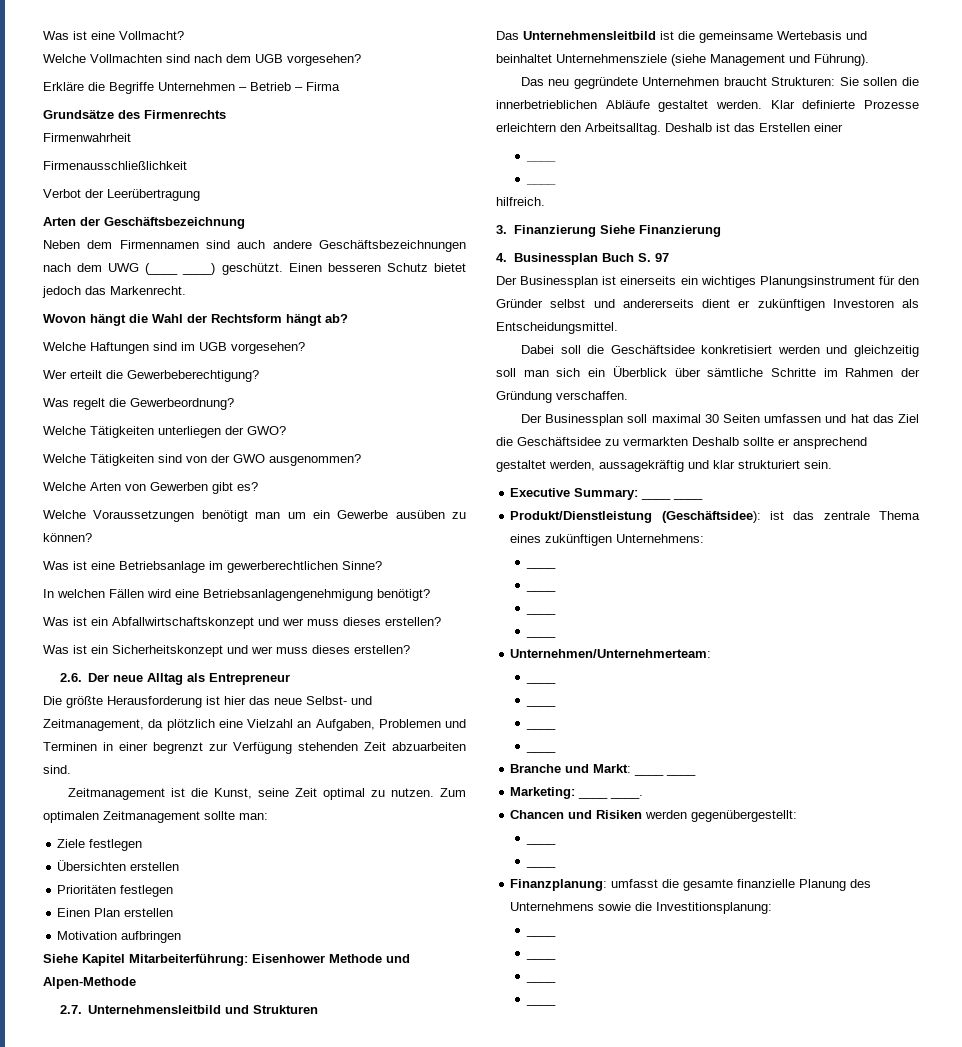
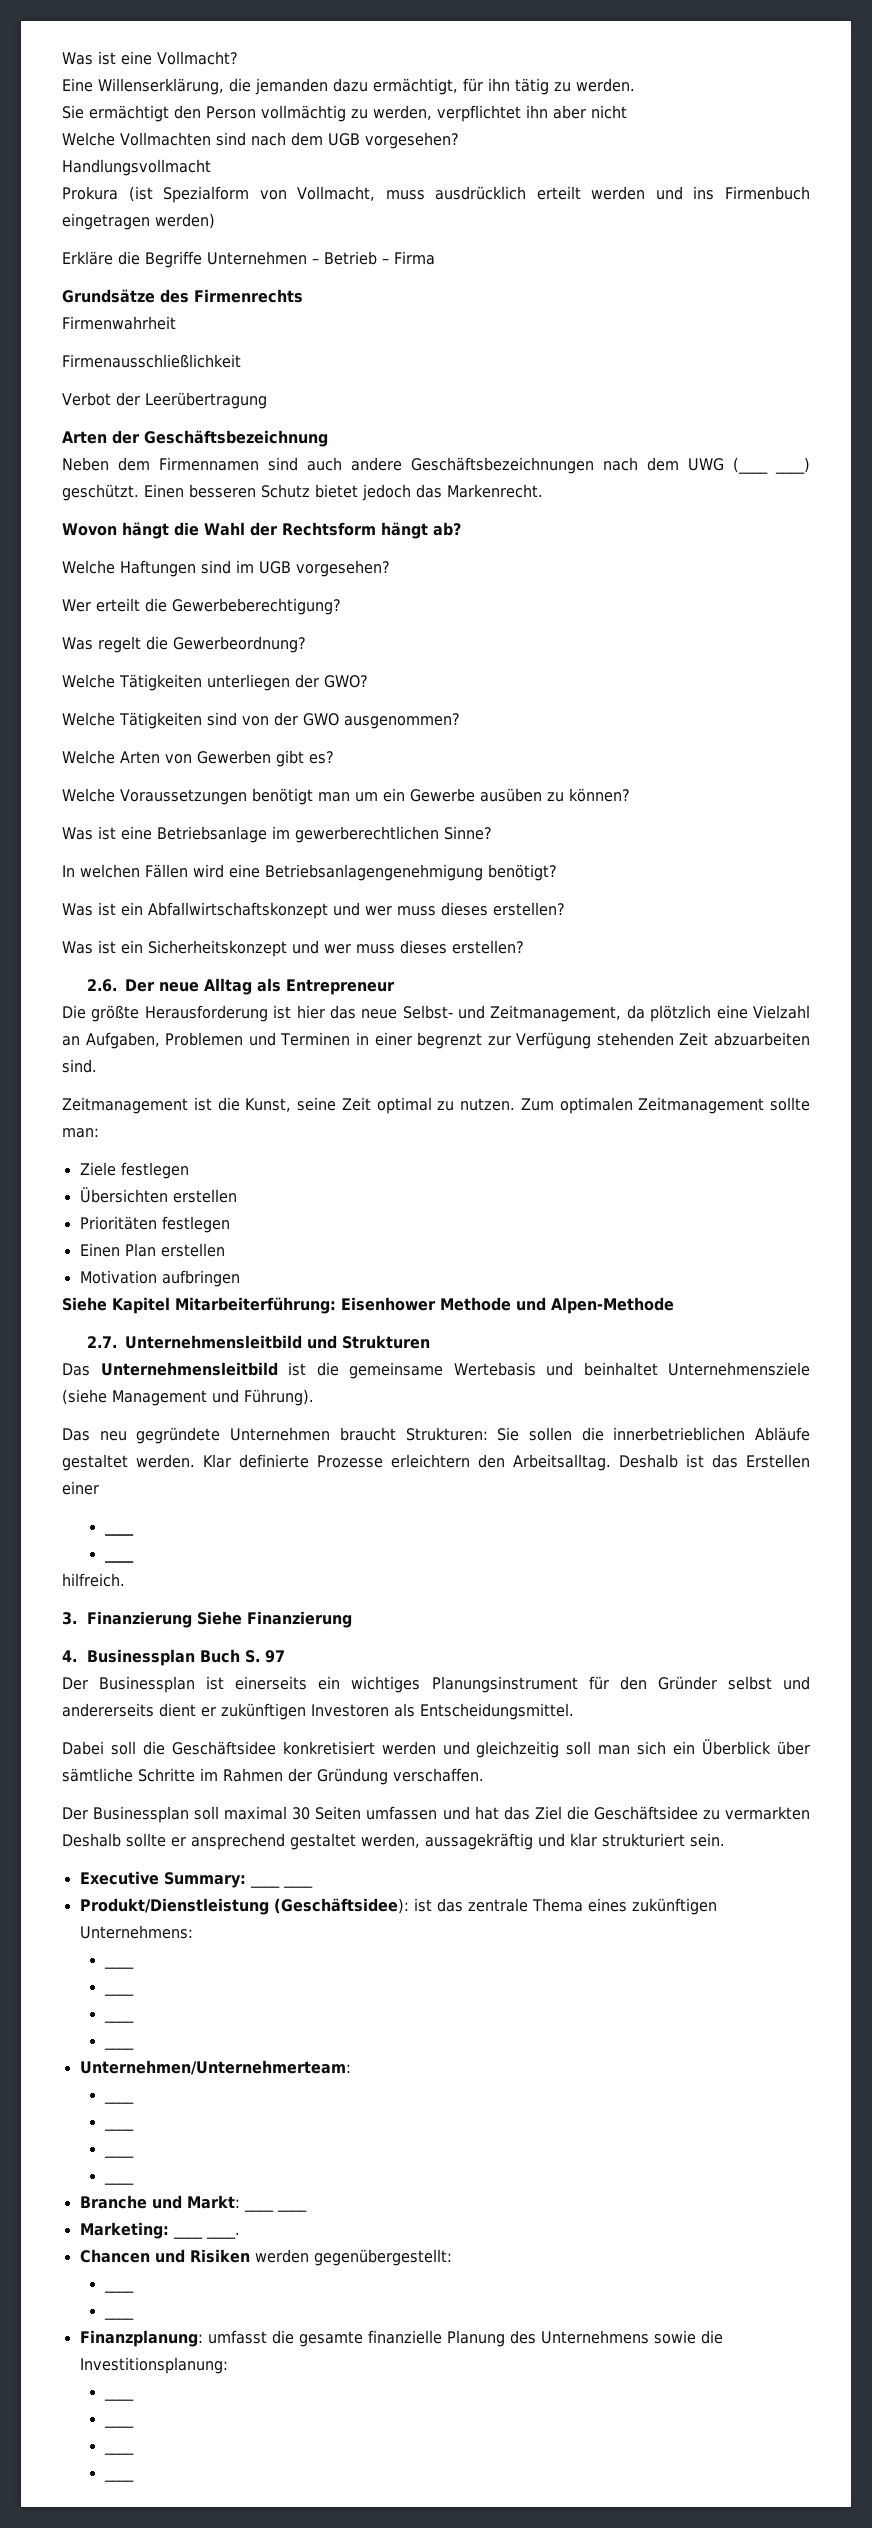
+ Eine Willenserklärung, die jemanden dazu ermächtigt, für ihn tätig zu werden.
+ Sie ermächtigt den Person vollmächtig zu werden, verpflichtet ihn aber nicht
+ Handlungsvollmacht
+ Prokura (ist Spezialform von Vollmacht, muss ausdrücklich erteilt werden und ins Firmenbuch eingetragen werden)

